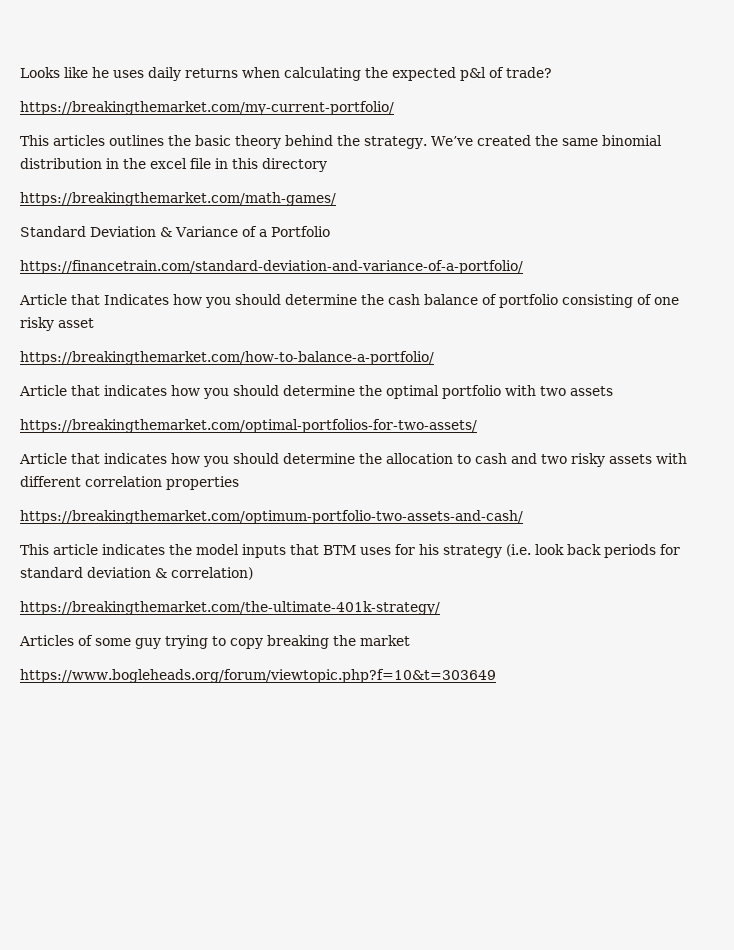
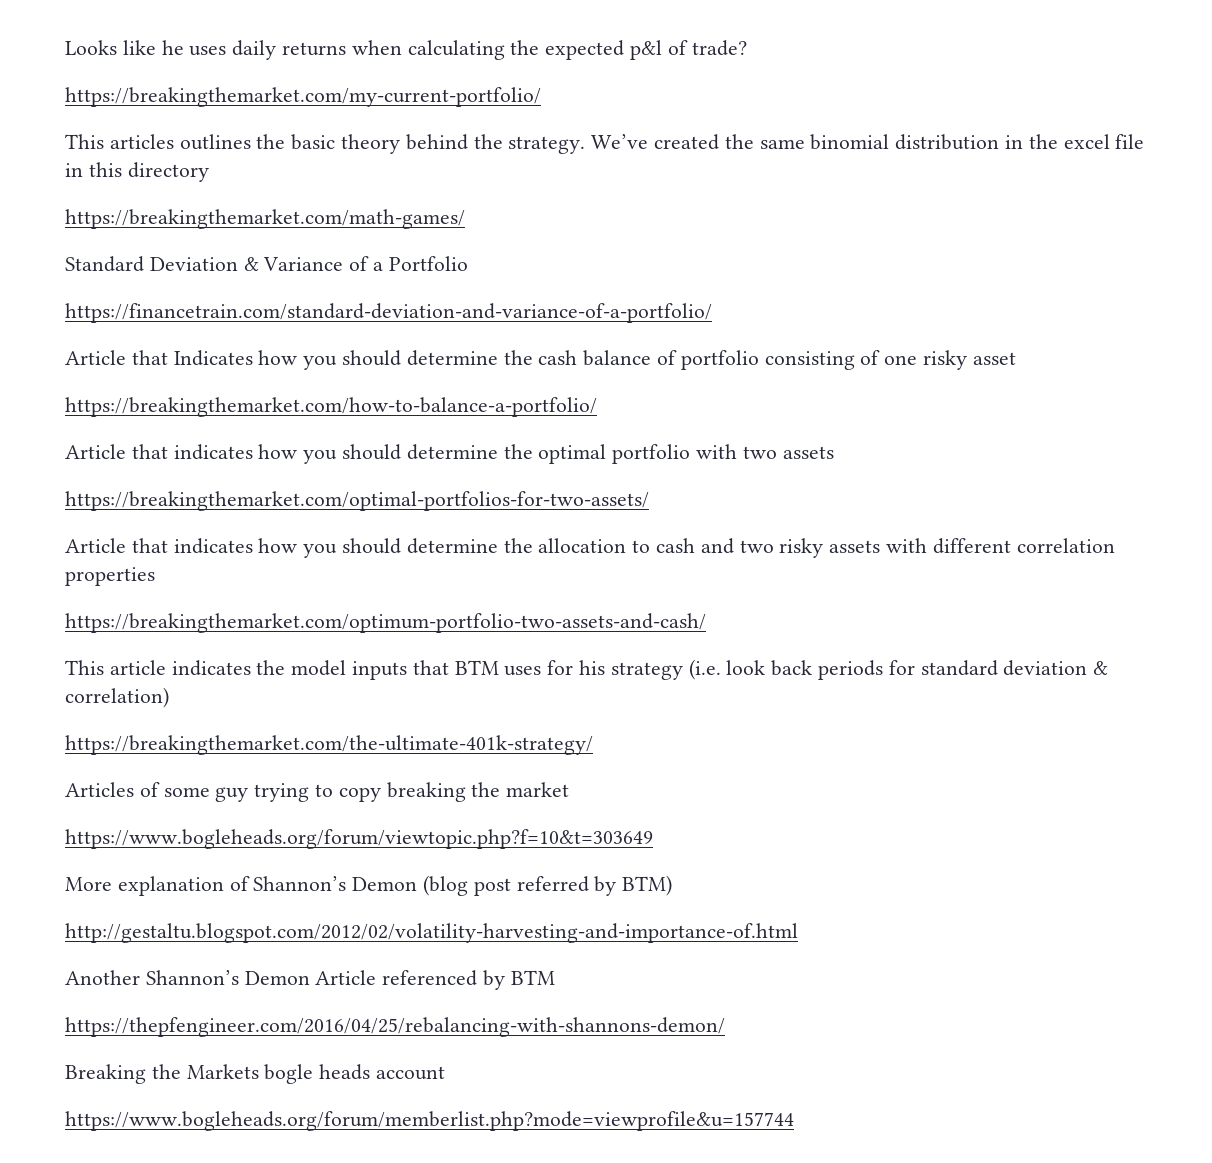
+ More explanation of Shannon’s Demon (blog post referred by BTM)
+ http://gestaltu.blogspot.com/2012/02/volatility-harvesting-and-importance-of.html
+ Another Shannon’s Demon Article referenced by BTM
+ https://thepfengineer.com/2016/04/25/rebalancing-with-shannons-demon/
+ Breaking the Markets bogle heads account
+ https://www.bogleheads.org/forum/memberlist.php?mode=viewprofile&u=157744

